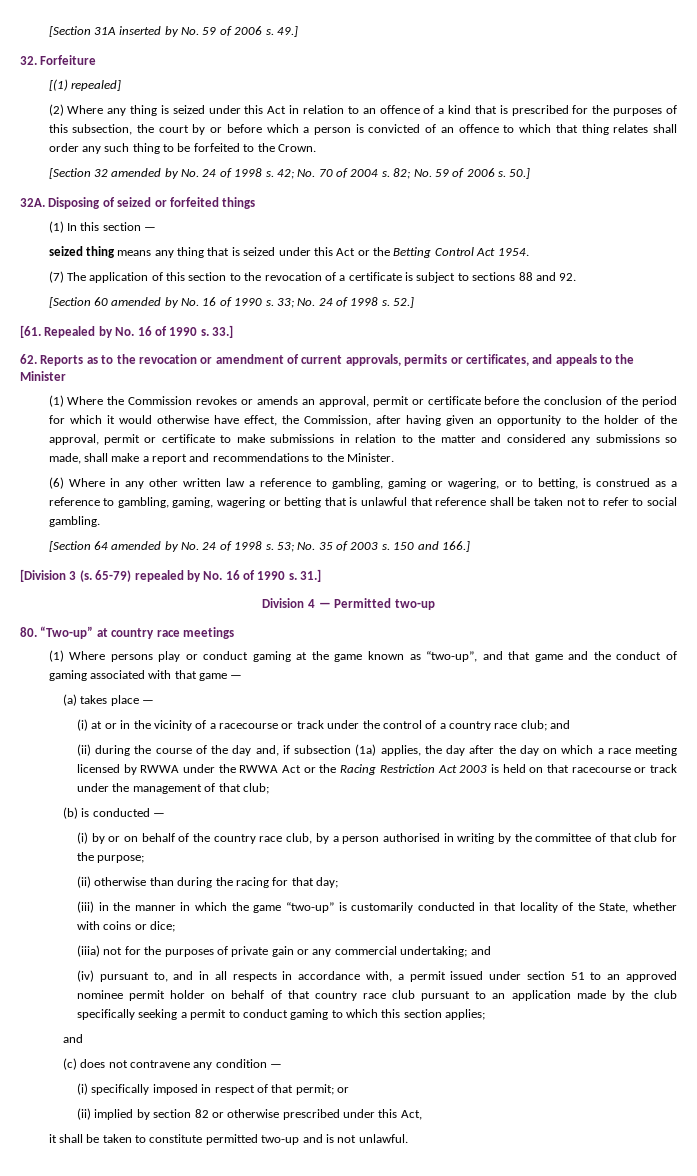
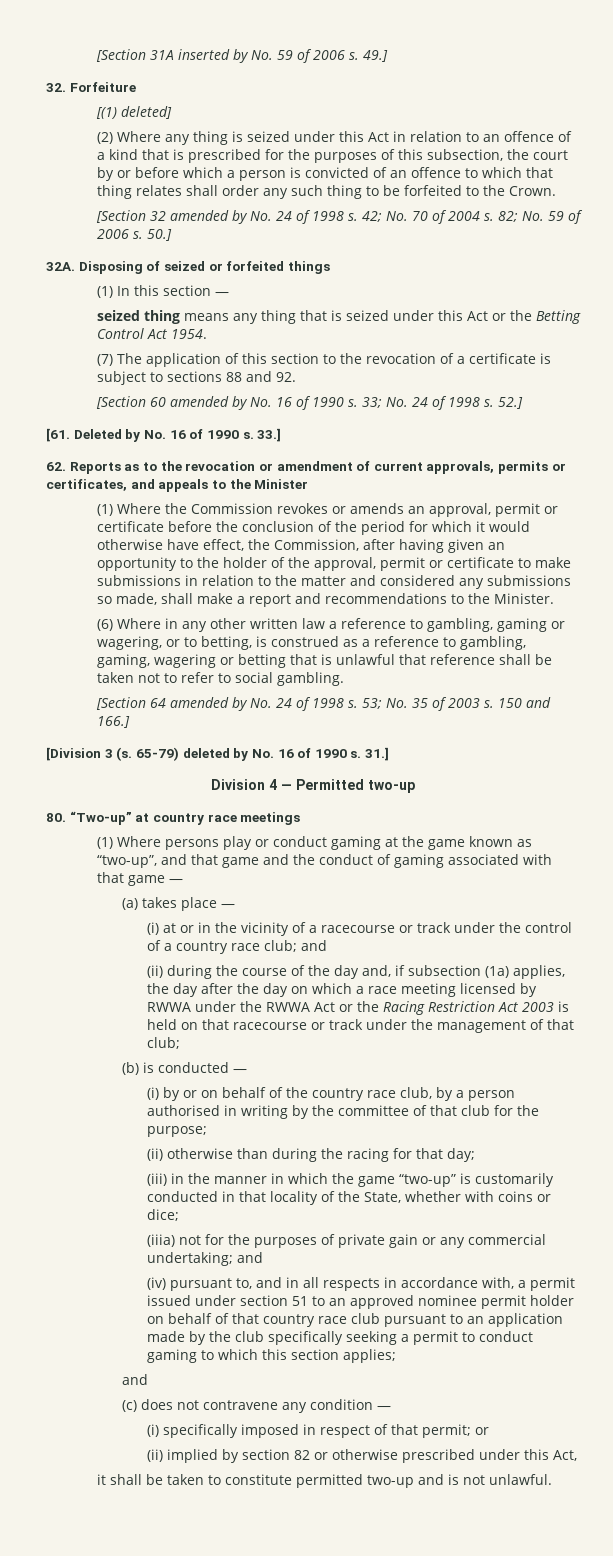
- [(1) repealed]
+ [(1) deleted]
- [61. Repealed by No. 16 of 1990 s.
+ [61. Deleted by No. 16 of 1990 s.
- 65-79) repealed by No. 16 of 1990 s.
+ 65-79) deleted by No. 16 of 1990 s.

